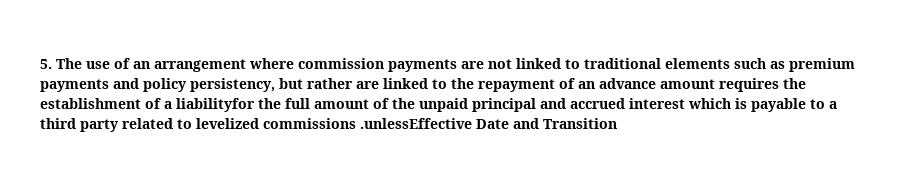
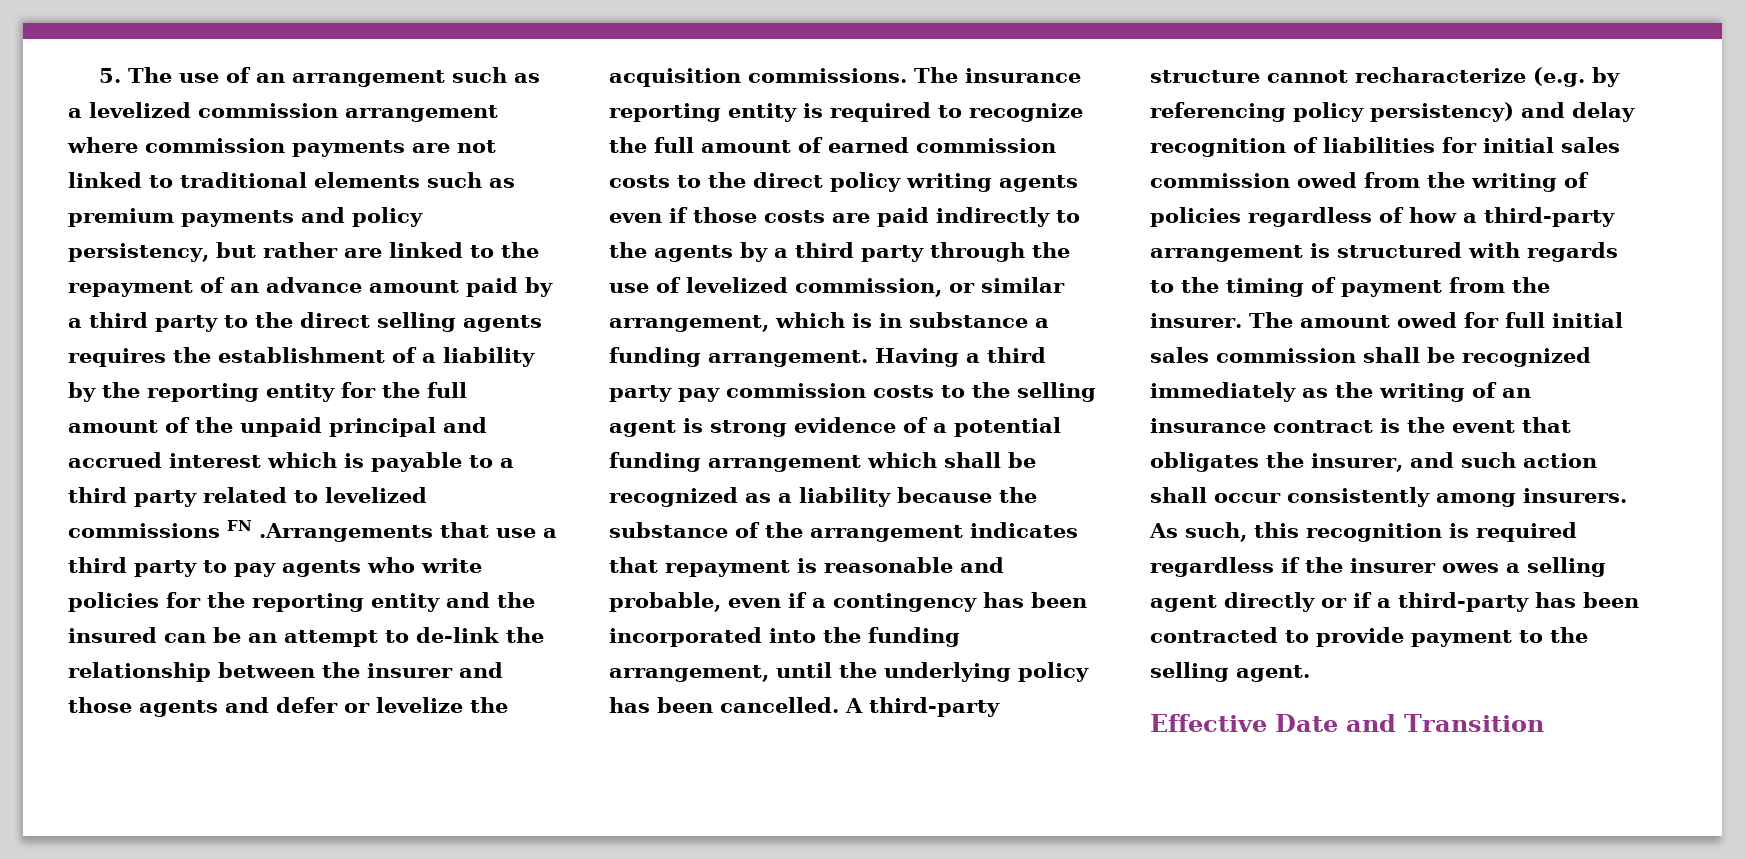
- 5. The use of an arrangement where commission payments are not linked to traditional elements such as premium payments and policy persistency, but rather are linked to the repayment of an advance amount requires the establishment of a liabilityfor the full amount of the unpaid principal and accrued interest which is payable to a third party related to levelized commissions .unlessEffective Date and Transition
+ 5. The use of an arrangement such as a levelized commission arrangement where commission payments are not linked to traditional elements such as premium payments and policy persistency, but rather are linked to the repayment of an advance amount paid by a third party to the direct selling agents requires the establishment of a liability by the reporting entity for the full amount of the unpaid principal and accrued interest which is payable to a third party related to levelized commissions FN .Arrangements that use a third party to pay agents who write policies for the reporting entity and the insured can be an attempt to de-link the relationship between the insurer and those agents and defer or levelize the acquisition commissions. The insurance reporting entity is required to recognize the full amount of earned commission costs to the direct policy writing agents even if those costs are paid indirectly to the agents by a third party through the use of levelized commission, or similar arrangement, which is in substance a funding arrangement. Having a third party pay commission costs to the selling agent is strong evidence of a potential funding arrangement which shall be recognized as a liability because the substance of the arrangement indicates that repayment is reasonable and probable, even if a contingency has been incorporated into the funding arrangement, until the underlying policy has been cancelled. A third-party structure cannot recharacterize (e.g. by referencing policy persistency) and delay recognition of liabilities for initial sales commission owed from the writing of policies regardless of how a third-party arrangement is structured with regards to the timing of payment from the insurer. The amount owed for full initial sales commission shall be recognized immediately as the writing of an insurance contract is the event that obligates the insurer, and such action shall occur consistently among insurers. As such, this recognition is required regardless if the insurer owes a selling agent directly or if a third-party has been contracted to provide payment to the selling agent.
+ Effective Date and Transition

